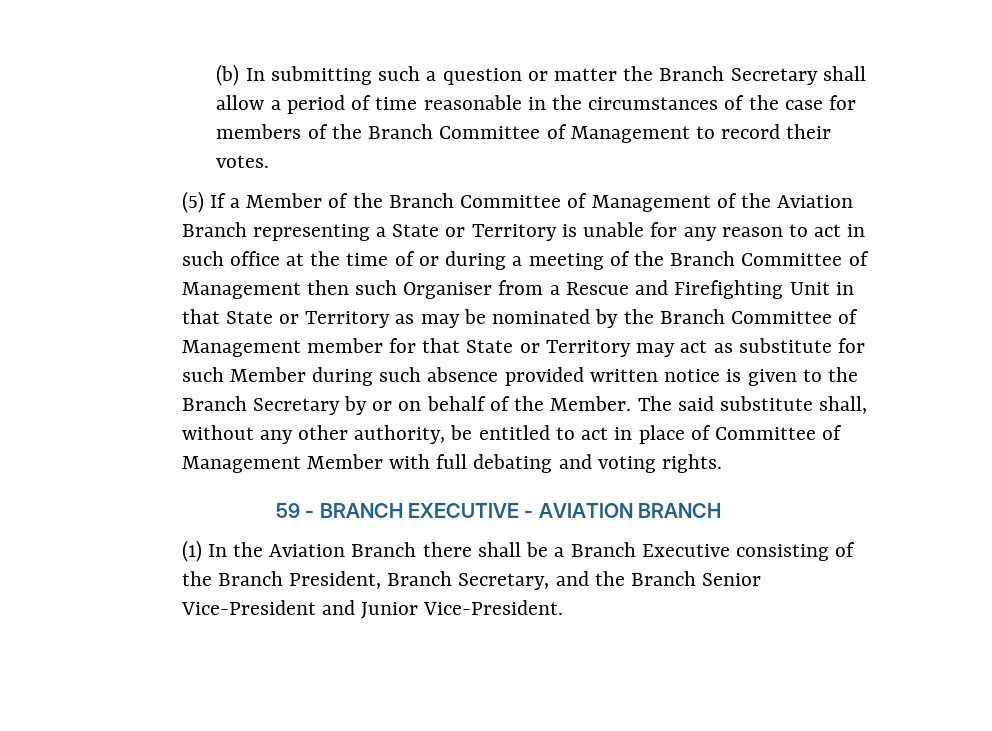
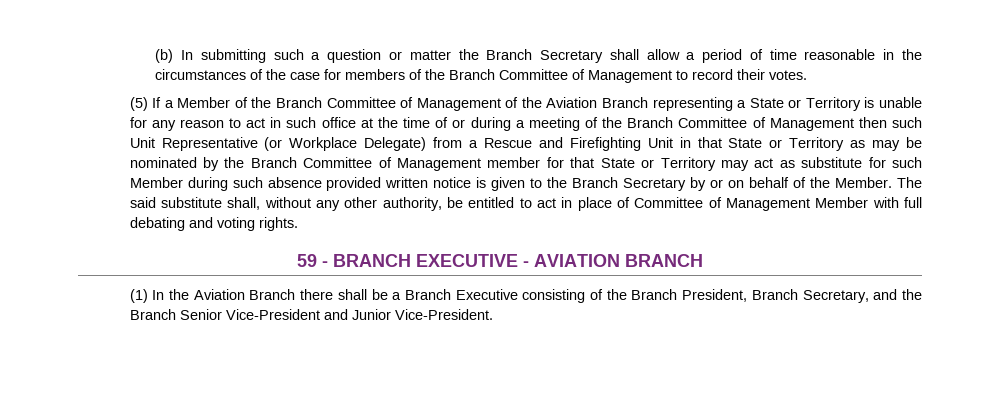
- (5) If a Member of the Branch Committee of Management of the Aviation Branch representing a State or Territory is unable for any reason to act in such office at the time of or during a meeting of the Branch Committee of Management then such Organiser from a Rescue and Firefighting Unit in that State or Territory as may be nominated by the Branch Committee of Management member for that State or Territory may act as substitute for such Member during such absence provided written notice is given to the Branch Secretary by or on behalf of the Member.
+ (5) If a Member of the Branch Committee of Management of the Aviation Branch representing a State or Territory is unable for any reason to act in such office at the time of or during a meeting of the Branch Committee of Management then such Unit Representative (or Workplace Delegate) from a Rescue and Firefighting Unit in that State or Territory as may be nominated by the Branch Committee of Management member for that State or Territory may act as substitute for such Member during such absence provided written notice is given to the Branch Secretary by or on behalf of the Member.

